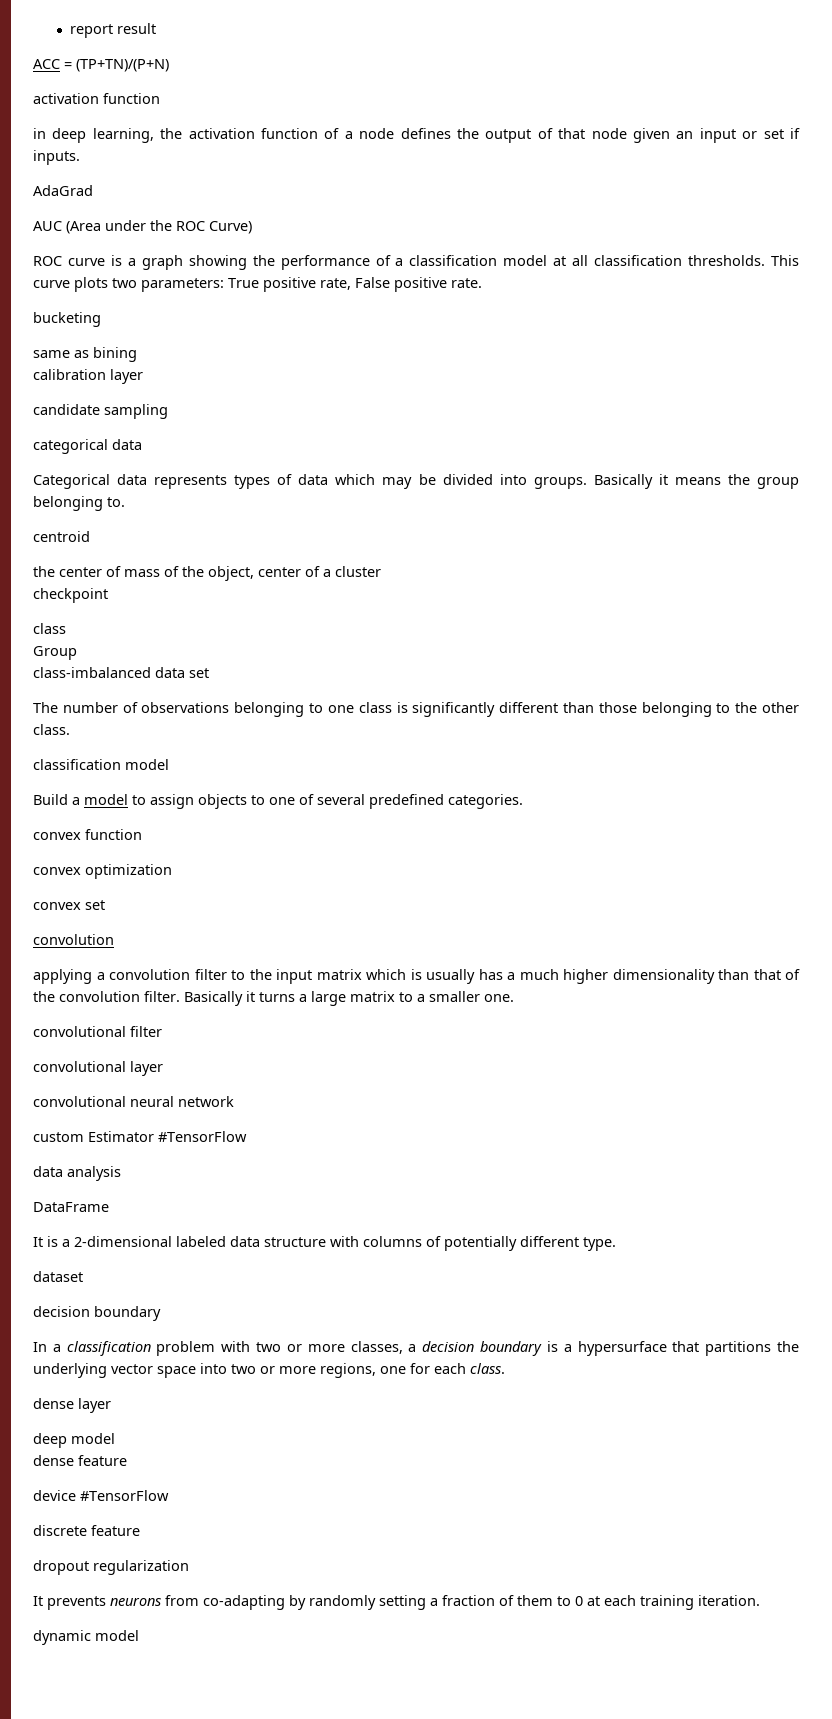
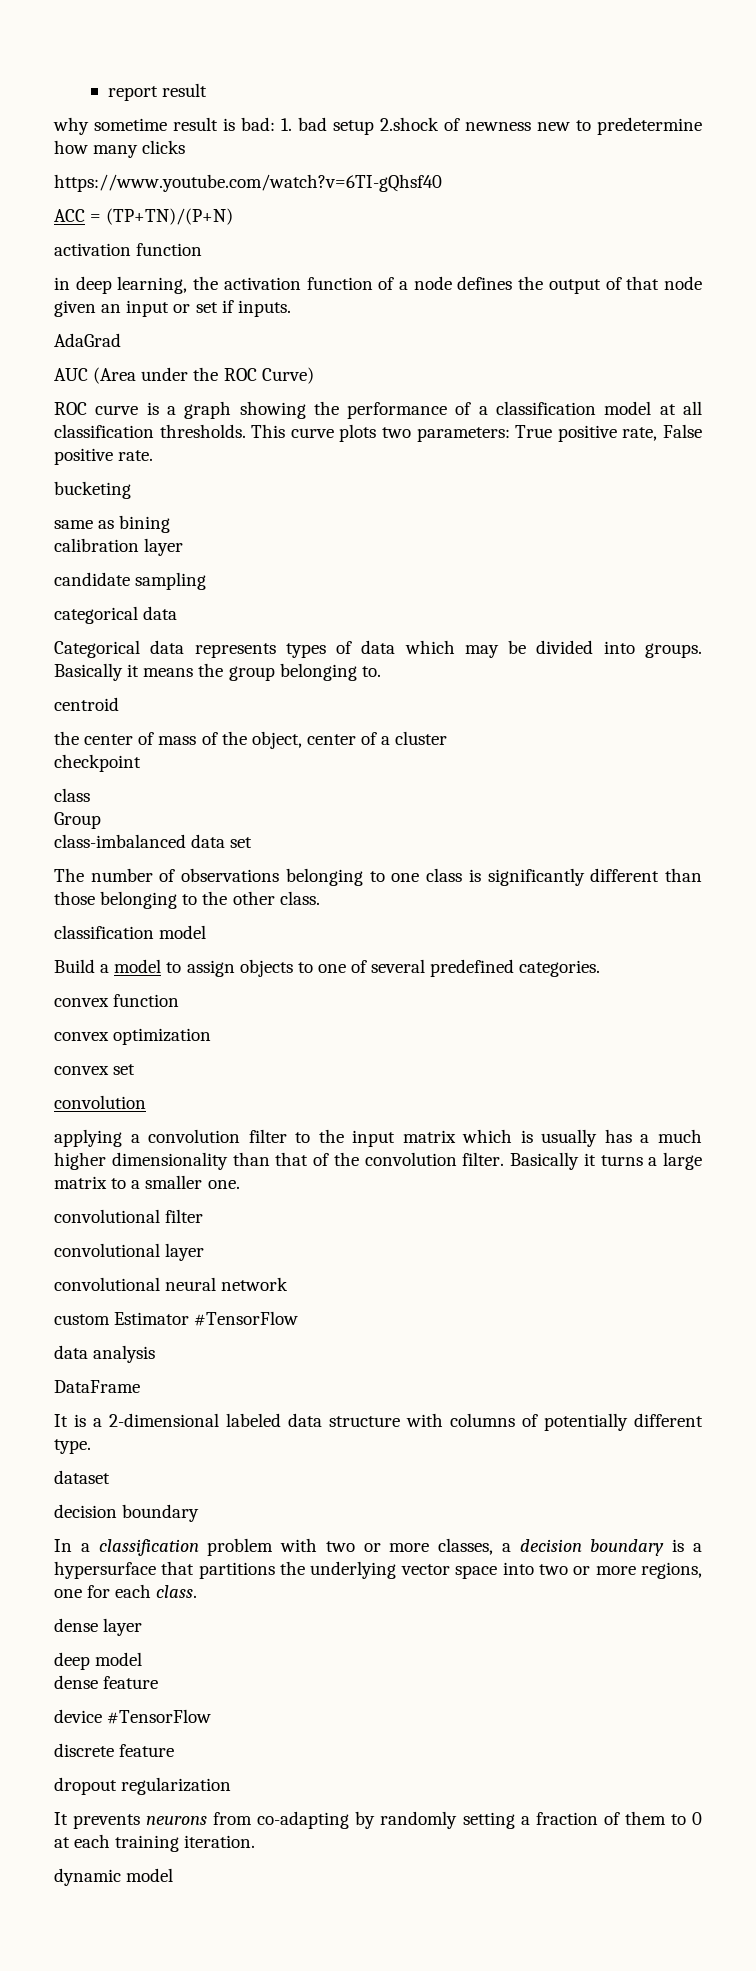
+ why sometime result is bad: 1. bad setup 2.shock of newness new to predetermine how many clicks
+ https://www.youtube.com/watch?v=6TI-gQhsf40

